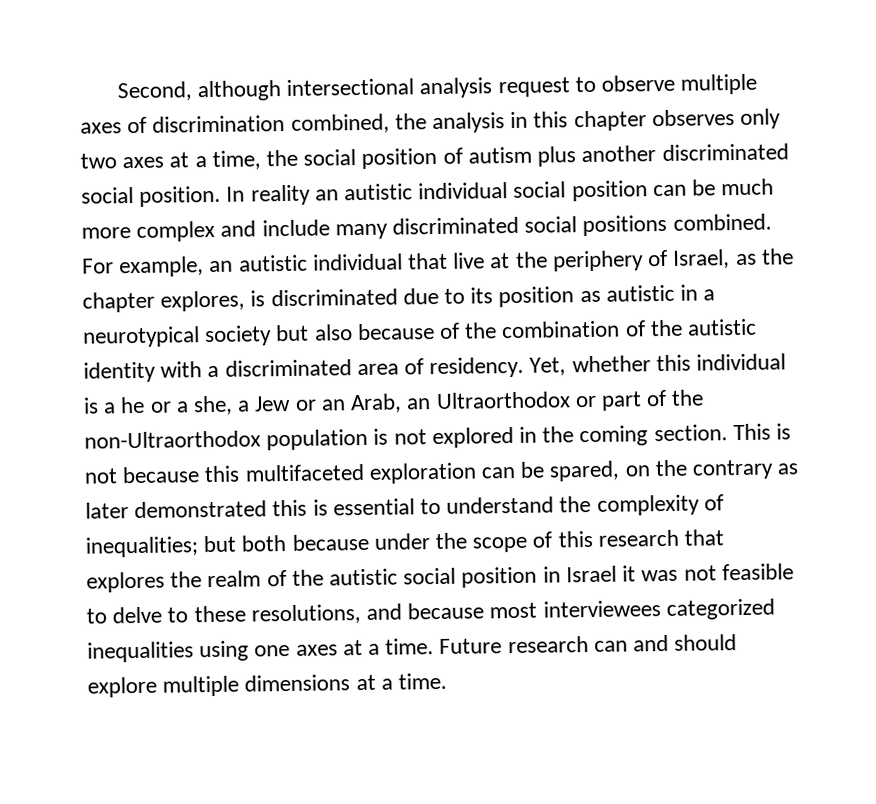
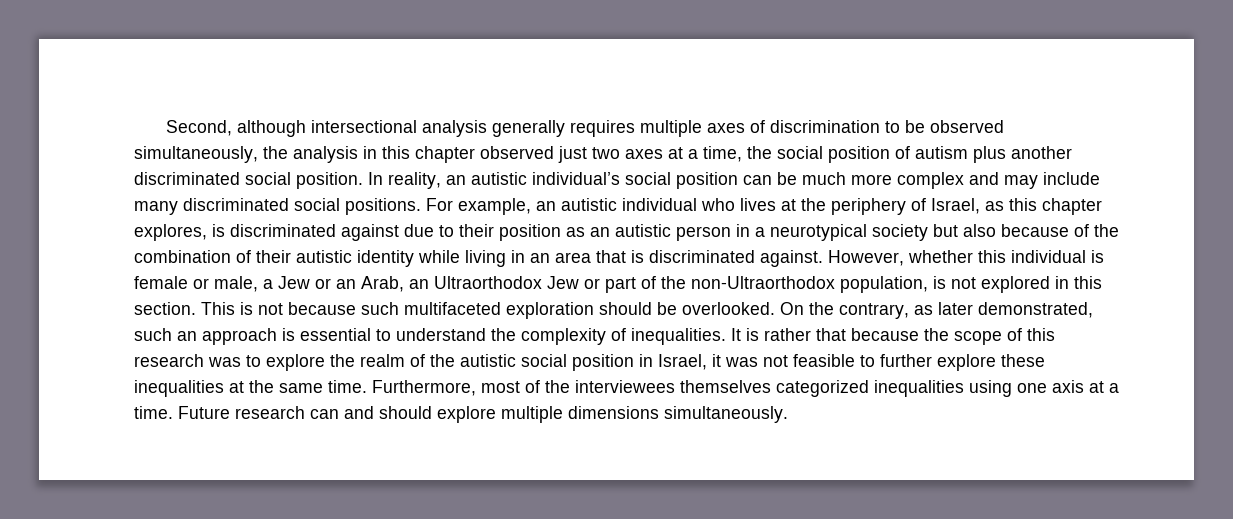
- Second, although intersectional analysis request to observe multiple axes of discrimination combined, the analysis in this chapter observes only two axes at a time, the social position of autism plus another discriminated social position.
+ Second, although intersectional analysis generally requires multiple axes of discrimination to be observed simultaneously, the analysis in this chapter observed just two axes at a time, the social position of autism plus another discriminated social position.
- In reality an autistic individual social position can be much more complex and include many discriminated social positions combined.
+ In reality, an autistic individual’s social position can be much more complex and may include many discriminated social positions.
- For example, an autistic individual that live at the periphery of Israel, as the chapter explores, is discriminated due to its position as autistic in a neurotypical society but also because of the combination of the autistic identity with a discriminated area of residency. Yet, whether this individual is a he or a she, a Jew or an Arab, an Ultraorthodox or part of the non-Ultraorthodox population is not explored in the coming section.
+ For example, an autistic individual who lives at the periphery of Israel, as this chapter explores, is discriminated against due to their position as an autistic person in a neurotypical society but also because of the combination of their autistic identity while living in an area that is discriminated against. However, whether this individual is female or male, a Jew or an Arab, an Ultraorthodox Jew or part of the non-Ultraorthodox population, is not explored in this section.
- This is not because this multifaceted exploration can be spared, on the contrary as later demonstrated this is essential to understand the complexity of inequalities; but both because under the scope of this research that explores the realm of the autistic social position in Israel it was not feasible to delve to these resolutions, and because most interviewees categorized inequalities using one axes at a time.
+ This is not because such multifaceted exploration should be overlooked. On the contrary, as later demonstrated, such an approach is essential to understand the complexity of inequalities. It is rather that because the scope of this research was to explore the realm of the autistic social position in Israel, it was not feasible to further explore these inequalities at the same time. Furthermore, most of the interviewees themselves categorized inequalities using one axis at a time.
- Future research can and should explore multiple dimensions at a time.
+ Future research can and should explore multiple dimensions simultaneously.

